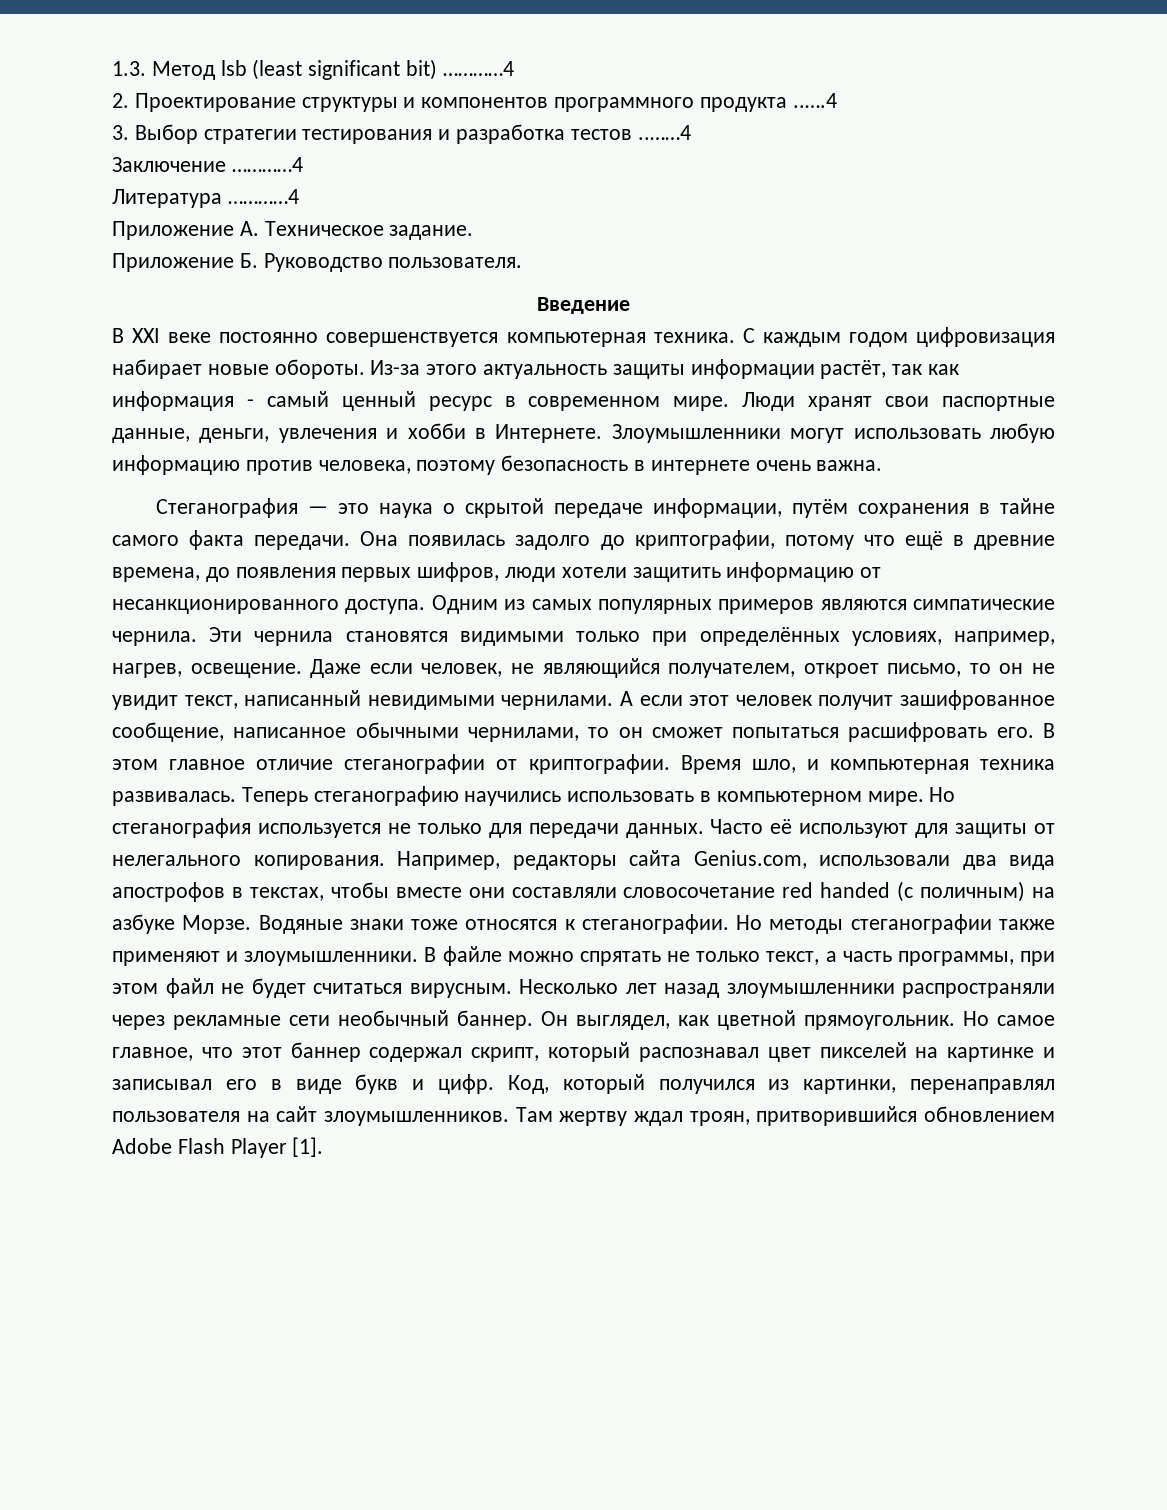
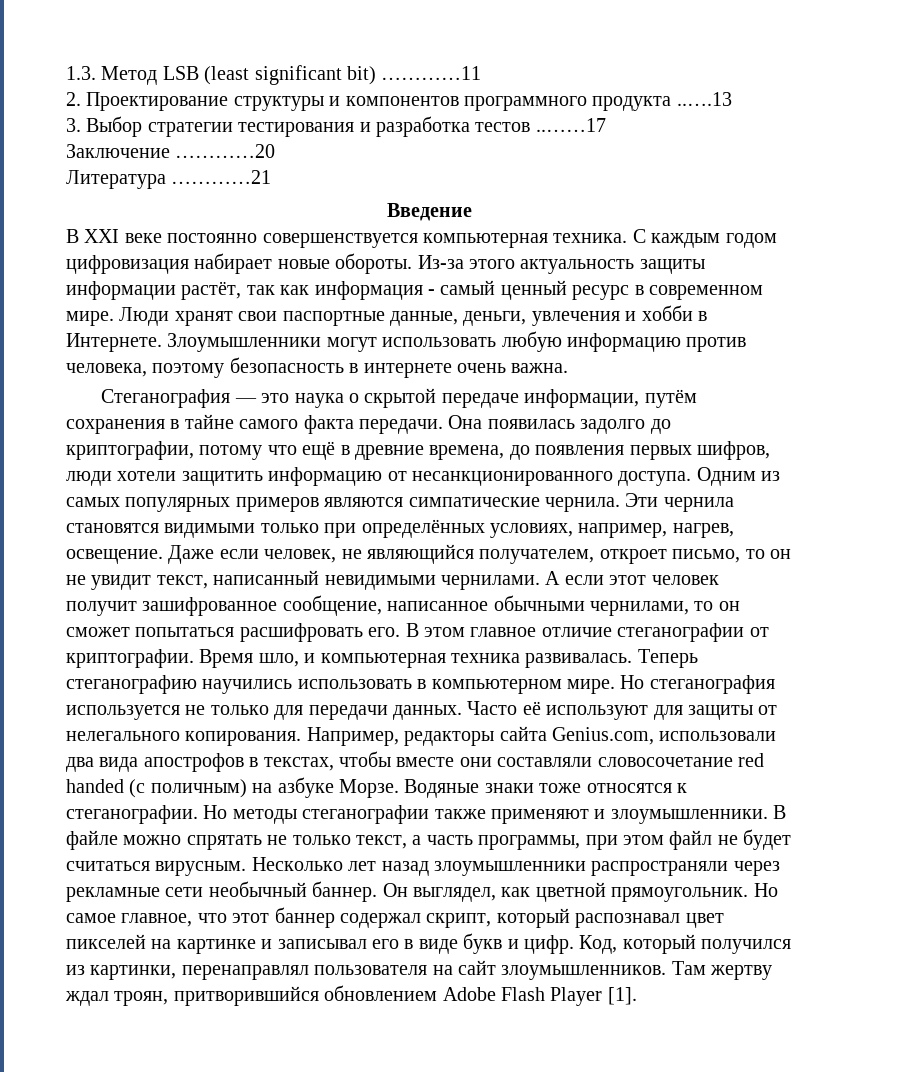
- 1.3. Метод lsb (least significant bit) …………4
+ 1.3. Метод LSB (least significant bit) …………11
- 2. Проектирование структуры и компонентов программного продукта ..….4
+ 2. Проектирование структуры и компонентов программного продукта ..….13
- 3. Выбор стратегии тестирования и разработка тестов ..……4
+ 3. Выбор стратегии тестирования и разработка тестов ..……17
- Заключение …………4
+ Заключение …………20
- Литература …………4
- Приложение А. Техническое задание.
- Приложение Б. Руководство пользователя.
+ Литература …………21

